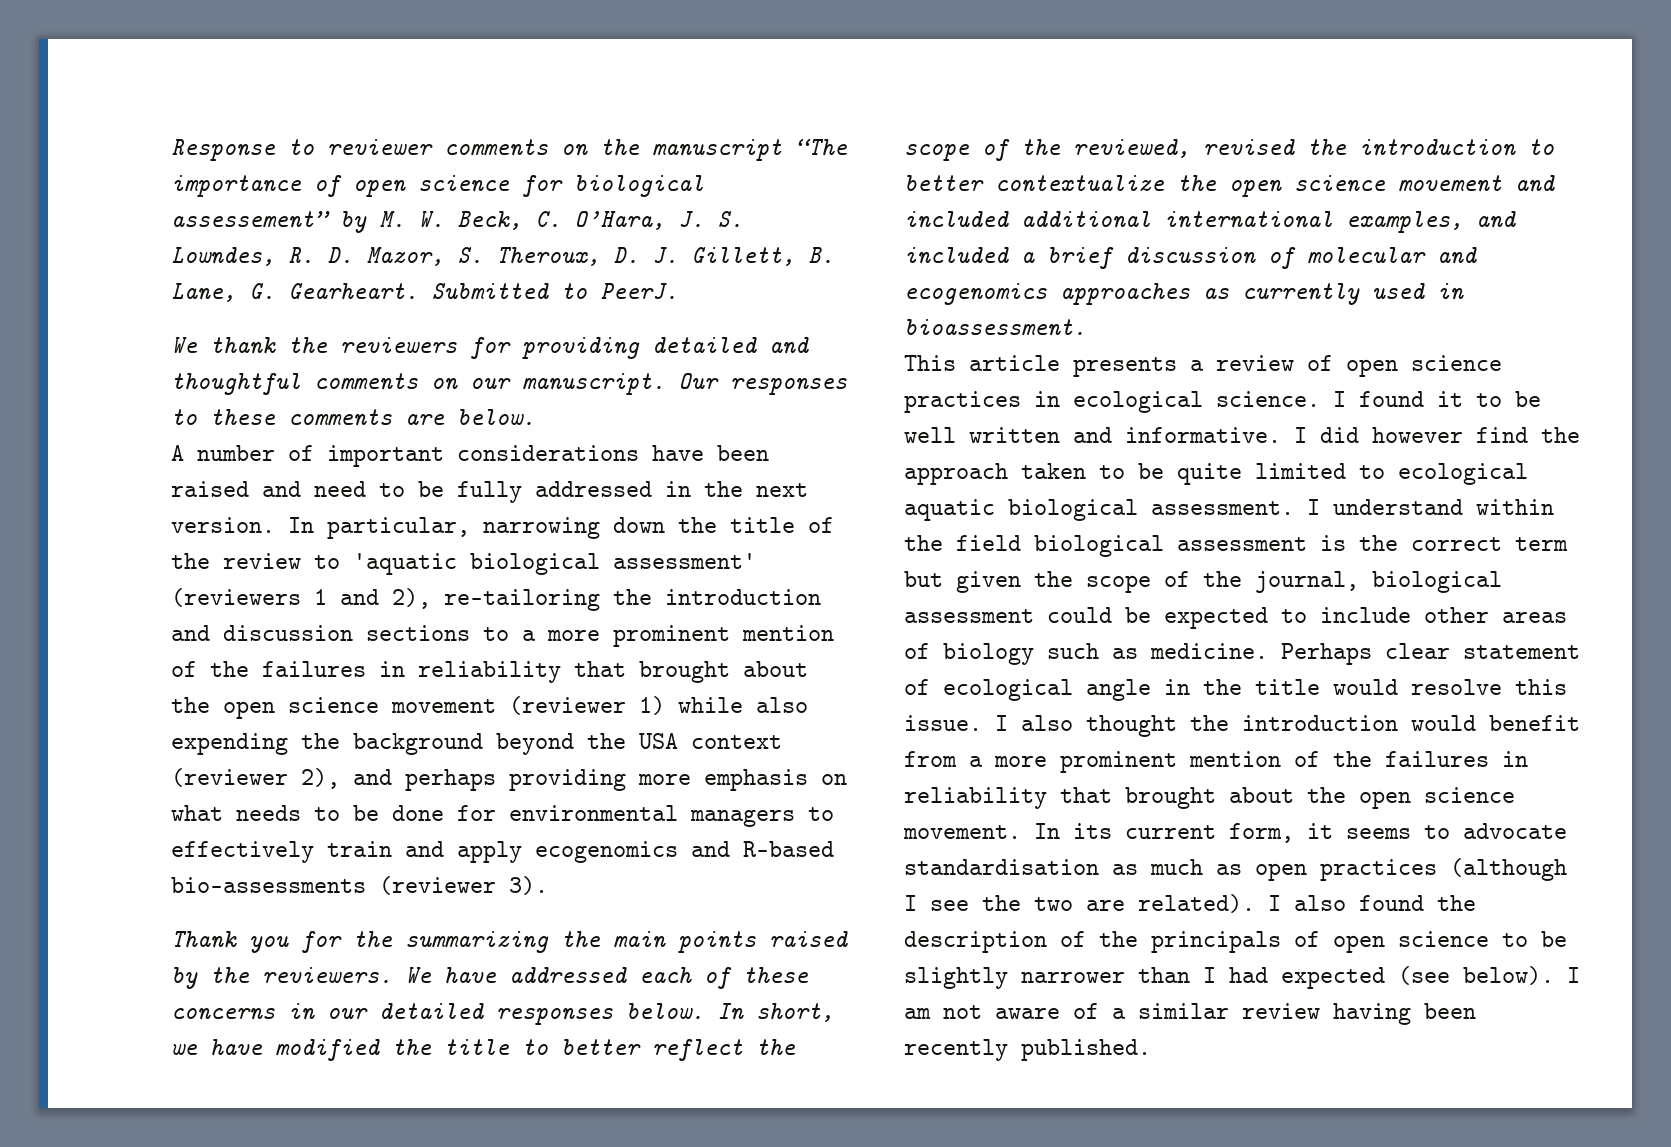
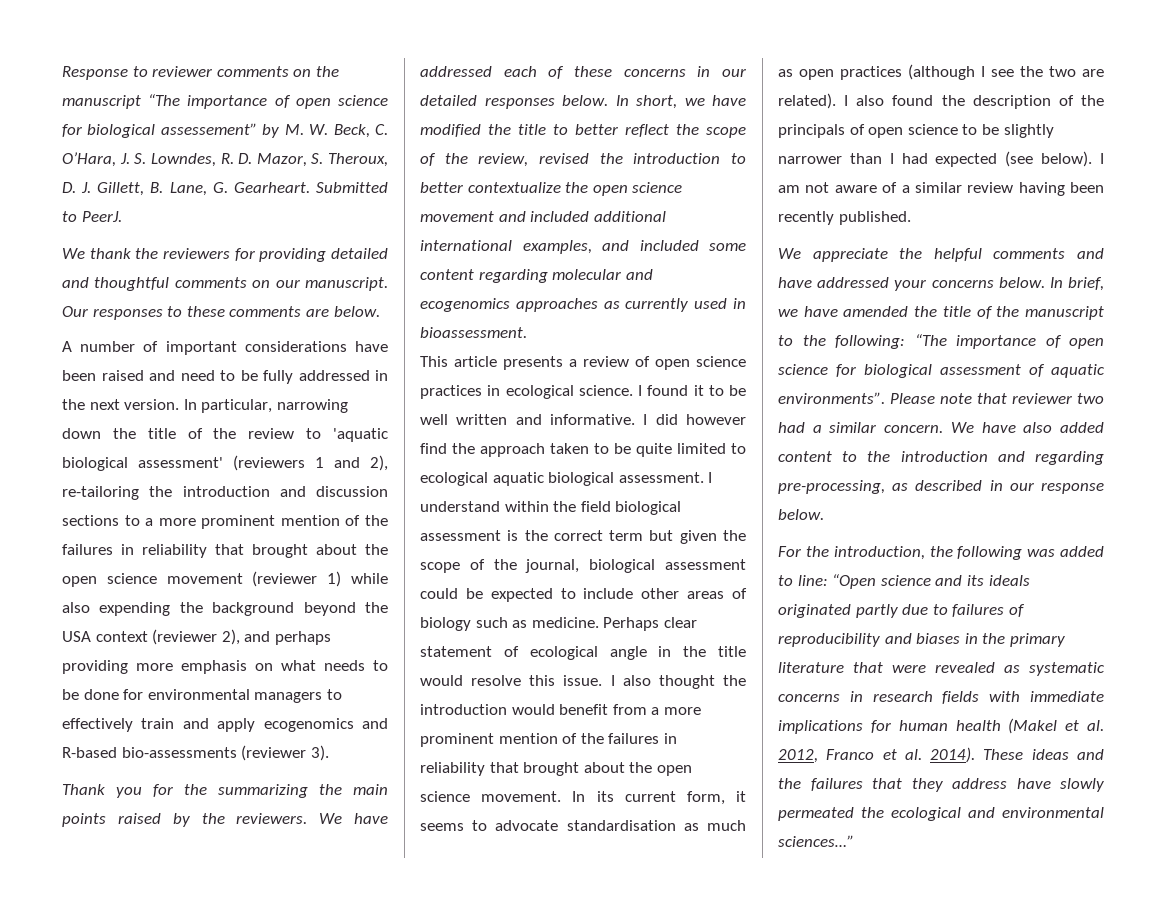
- In short, we have modified the title to better reflect the scope of the reviewed, revised the introduction to better contextualize the open science movement and included additional international examples, and included a brief discussion of molecular and ecogenomics approaches as currently used in bioassessment.
+ In short, we have modified the title to better reflect the scope of the review, revised the introduction to better contextualize the open science movement and included additional international examples, and included some content regarding molecular and ecogenomics approaches as currently used in bioassessment.
+ We appreciate the helpful comments and have addressed your concerns below. In brief, we have amended the title of the manuscript to the following: “The importance of open science for biological assessment of aquatic environments”. Please note that reviewer two had a similar concern. We have also added content to the introduction and regarding pre-processing, as described in our response below.
+ For the introduction, the following was added to line: “Open science and its ideals originated partly due to failures of reproducibility and biases in the primary literature that were revealed as systematic concerns in research fields with immediate implications for human health (Makel et al. 2012, Franco et al. 2014). These ideas and the failures that they address have slowly permeated the ecological and environmental sciences…”

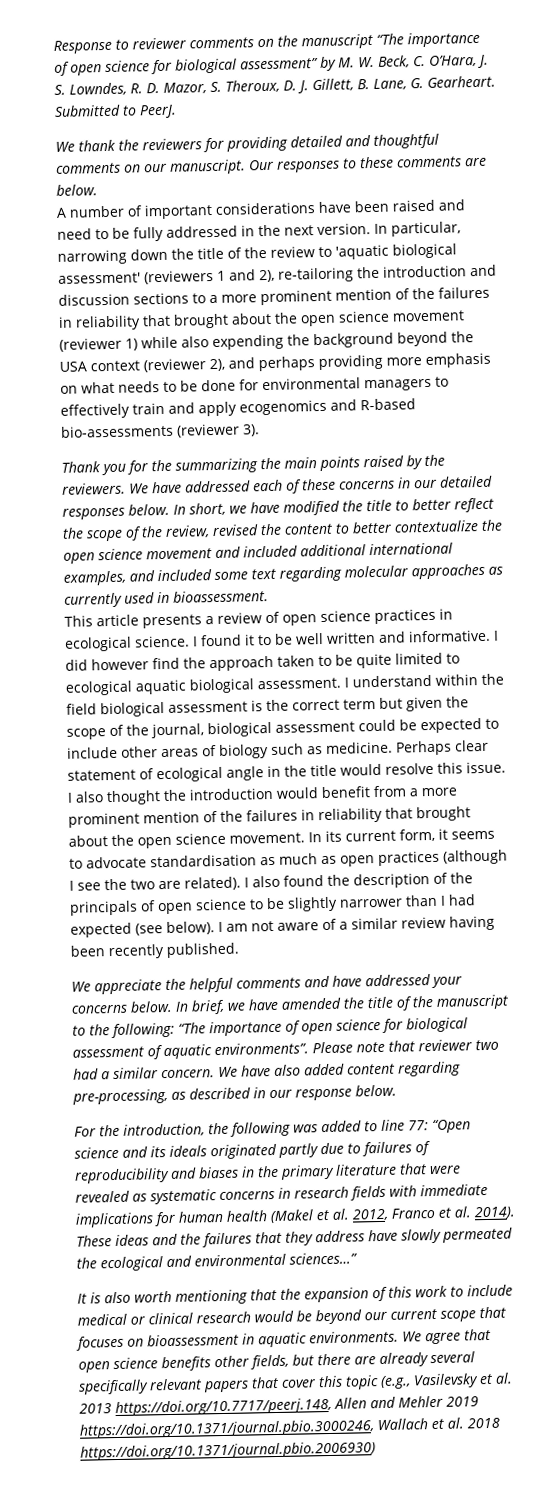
- Response to reviewer comments on the manuscript “The importance of open science for biological assessement” by M. W. Beck, C. O’Hara, J. S. Lowndes, R. D. Mazor, S. Theroux, D. J. Gillett, B. Lane, G. Gearheart.
+ Response to reviewer comments on the manuscript “The importance of open science for biological assessment” by M. W. Beck, C. O’Hara, J. S. Lowndes, R. D. Mazor, S. Theroux, D. J. Gillett, B. Lane, G. Gearheart.
- In short, we have modified the title to better reflect the scope of the review, revised the introduction to better contextualize the open science movement and included additional international examples, and included some content regarding molecular and ecogenomics approaches as currently used in bioassessment.
+ In short, we have modified the title to better reflect the scope of the review, revised the content to better contextualize the open science movement and included additional international examples, and included some text regarding molecular approaches as currently used in bioassessment.
- We have also added content to the introduction and regarding pre-processing, as described in our response below.
+ We have also added content regarding pre-processing, as described in our response below.
- For the introduction, the following was added to line: “Open science and its ideals originated partly due to failures of reproducibility and biases in the primary literature that were revealed as systematic concerns in research fields with immediate implications for human health (Makel et al. 2012, Franco et al. 2014).
+ For the introduction, the following was added to line 77: “Open science and its ideals originated partly due to failures of reproducibility and biases in the primary literature that were revealed as systematic concerns in research fields with immediate implications for human health (Makel et al. 2012, Franco et al. 2014).
+ It is also worth mentioning that the expansion of this work to include medical or clinical research would be beyond our current scope that focuses on bioassessment in aquatic environments. We agree that open science benefits other fields, but there are already several specifically relevant papers that cover this topic (e.g., Vasilevsky et al. 2013 https://doi.org/10.7717/peerj.148, Allen and Mehler 2019 https://doi.org/10.1371/journal.pbio.3000246, Wallach et al. 2018 https://doi.org/10.1371/journal.pbio.2006930)

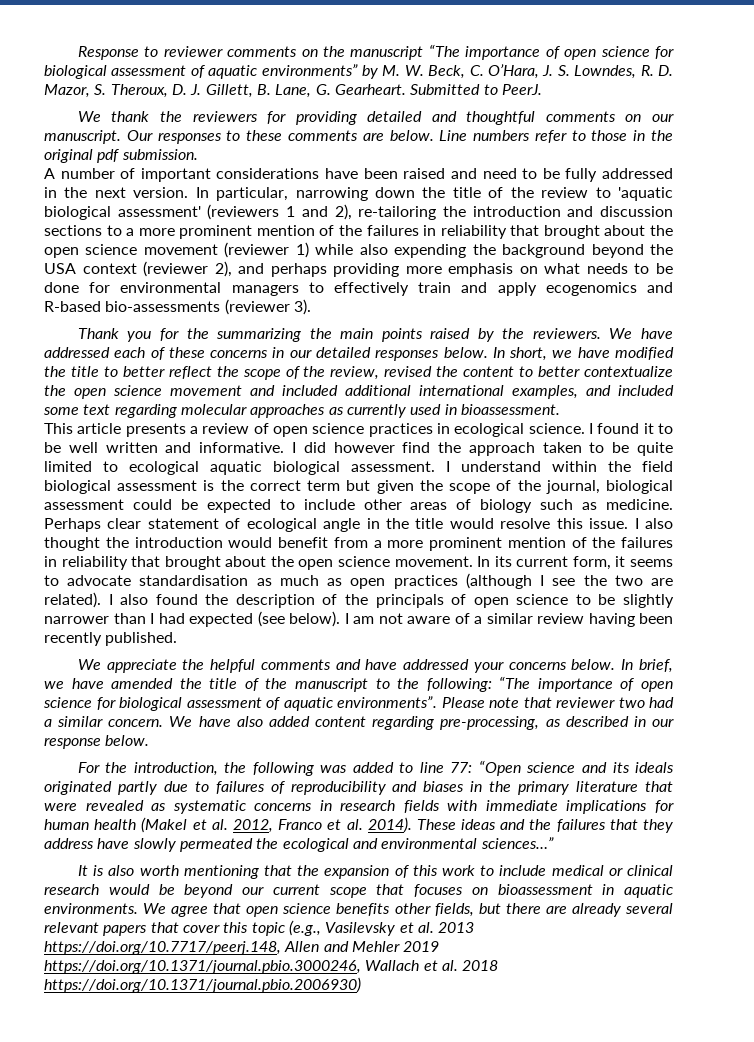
- Response to reviewer comments on the manuscript “The importance of open science for biological assessment” by M. W. Beck, C. O’Hara, J. S. Lowndes, R. D. Mazor, S. Theroux, D. J. Gillett, B. Lane, G. Gearheart.
+ Response to reviewer comments on the manuscript “The importance of open science for biological assessment of aquatic environments” by M. W. Beck, C. O’Hara, J. S. Lowndes, R. D. Mazor, S. Theroux, D. J. Gillett, B. Lane, G. Gearheart.
+ Line numbers refer to those in the original pdf submission.
- We agree that open science benefits other fields, but there are already several specifically relevant papers that cover this topic (e.g., Vasilevsky et al. 2013 https://doi.org/10.7717/peerj.148, Allen and Mehler 2019 https://doi.org/10.1371/journal.pbio.3000246, Wallach et al. 2018 https://doi.org/10.1371/journal.pbio.2006930)
+ We agree that open science benefits other fields, but there are already several relevant papers that cover this topic (e.g., Vasilevsky et al. 2013 https://doi.org/10.7717/peerj.148, Allen and Mehler 2019 https://doi.org/10.1371/journal.pbio.3000246, Wallach et al. 2018 https://doi.org/10.1371/journal.pbio.2006930)

